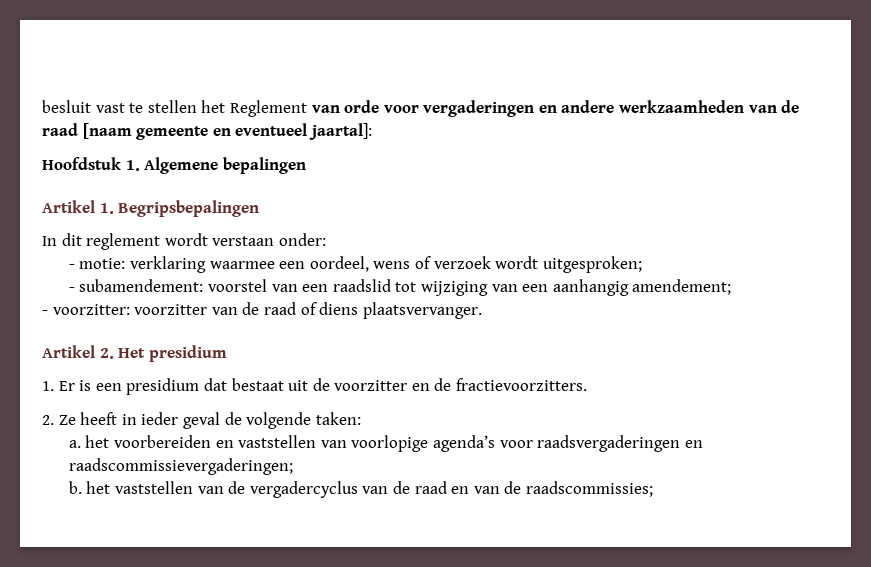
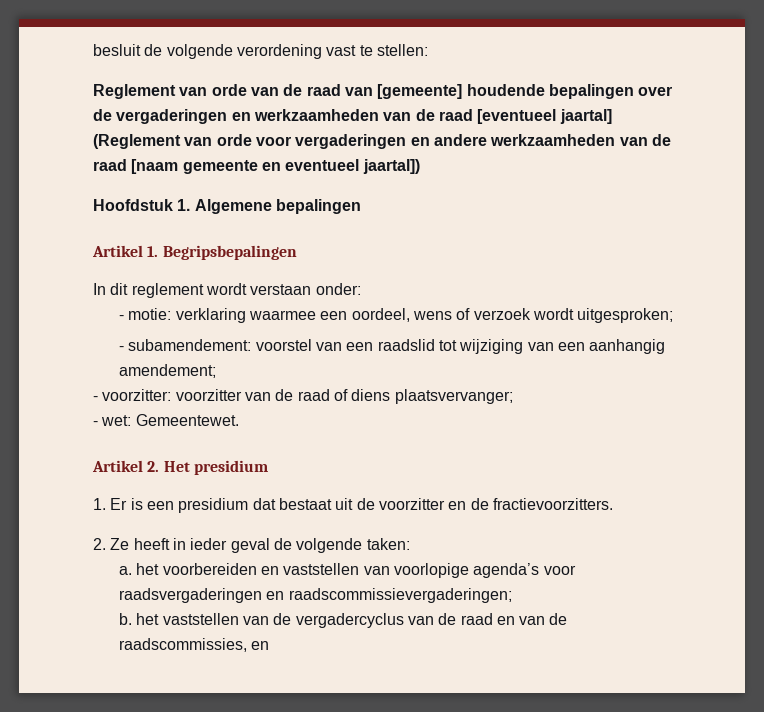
- besluit vast te stellen het Reglement van orde voor vergaderingen en andere werkzaamheden van de raad [naam gemeente en eventueel jaartal]:
+ besluit de volgende verordening vast te stellen:
+ Reglement van orde van de raad van [gemeente] houdende bepalingen over de vergaderingen en werkzaamheden van de raad [eventueel jaartal] (Reglement van orde voor vergaderingen en andere werkzaamheden van de raad [naam gemeente en eventueel jaartal])
- - voorzitter: voorzitter van de raad of diens plaatsvervanger.
+ - voorzitter: voorzitter van de raad of diens plaatsvervanger;
+ - wet: Gemeentewet.
- b. het vaststellen van de vergadercyclus van de raad en van de raadscommissies;
+ b. het vaststellen van de vergadercyclus van de raad en van de raadscommissies, en

